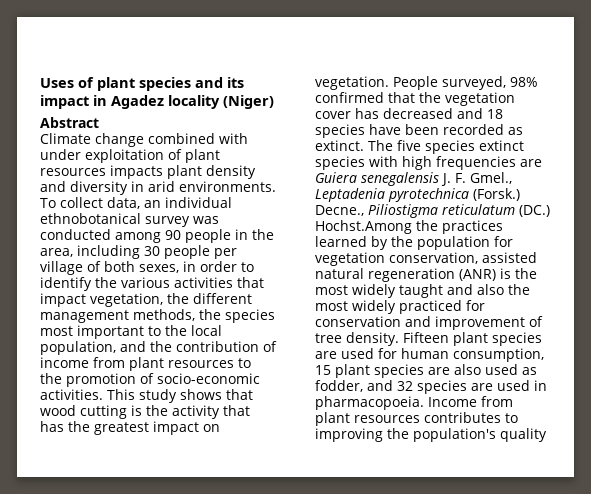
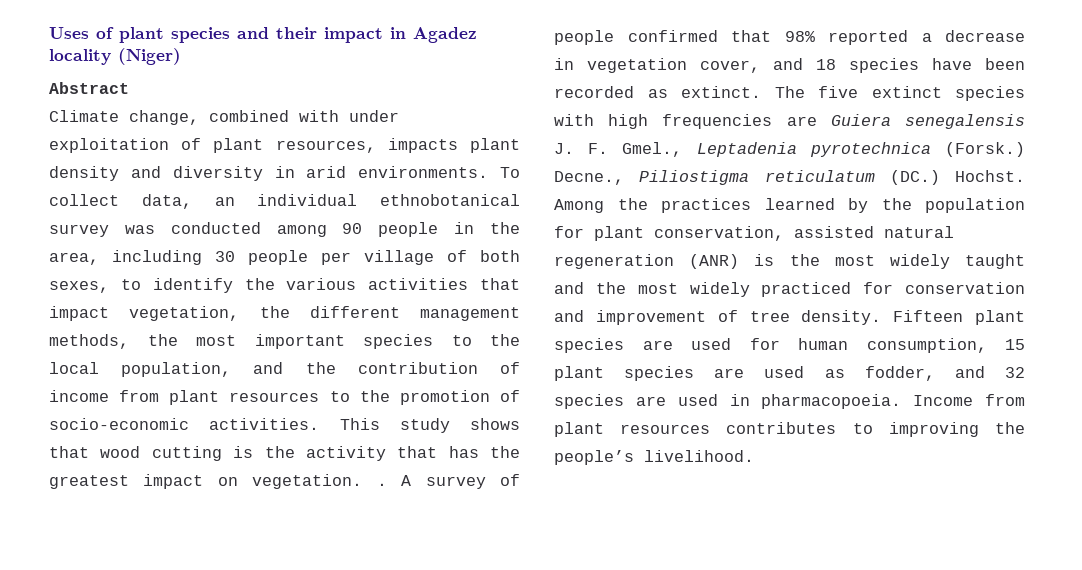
- Uses of plant species and its impact in Agadez locality (Niger)
+ Uses of plant species and their impact in Agadez locality (Niger)
- Climate change combined with under exploitation of plant resources impacts plant density and diversity in arid environments.
+ Climate change, combined with under exploitation of plant resources, impacts plant density and diversity in arid environments.
- To collect data, an individual ethnobotanical survey was conducted among 90 people in the area, including 30 people per village of both sexes, in order to identify the various activities that impact vegetation, the different management methods, the species most important to the local population, and the contribution of income from plant resources to the promotion of socio-economic activities.
+ To collect data, an individual ethnobotanical survey was conducted among 90 people in the area, including 30 people per village of both sexes, to identify the various activities that impact vegetation, the different management methods, the most important species to the local population, and the contribution of income from plant resources to the promotion of socio-economic activities.
- This study shows that wood cutting is the activity that has the greatest impact on vegetation. People surveyed, 98% confirmed that the vegetation cover has decreased and 18 species have been recorded as extinct.
+ This study shows that wood cutting is the activity that has the greatest impact on vegetation. . A survey of people confirmed that 98% reported a decrease in vegetation cover, and 18 species have been recorded as extinct.
- The five species extinct species with high frequencies are Guiera senegalensis J. F. Gmel., Leptadenia pyrotechnica (Forsk.)
+ The five extinct species with high frequencies are Guiera senegalensis J. F. Gmel., Leptadenia pyrotechnica (Forsk.)
- Decne., Piliostigma reticulatum (DC.) Hochst.Among the practices learned by the population for vegetation conservation, assisted natural regeneration (ANR) is the most widely taught and also the most widely practiced for conservation and improvement of tree density.
+ Decne., Piliostigma reticulatum (DC.) Hochst. Among the practices learned by the population for plant conservation, assisted natural regeneration (ANR) is the most widely taught and the most widely practiced for conservation and improvement of tree density.
- Fifteen plant species are used for human consumption, 15 plant species are also used as fodder, and 32 species are used in pharmacopoeia.
+ Fifteen plant species are used for human consumption, 15 plant species are used as fodder, and 32 species are used in pharmacopoeia.
- Income from plant resources contributes to improving the population's quality
+ Income from plant resources contributes to improving the people’s livelihood.

